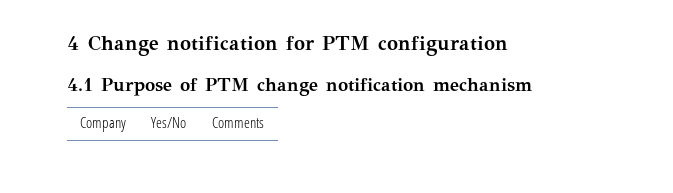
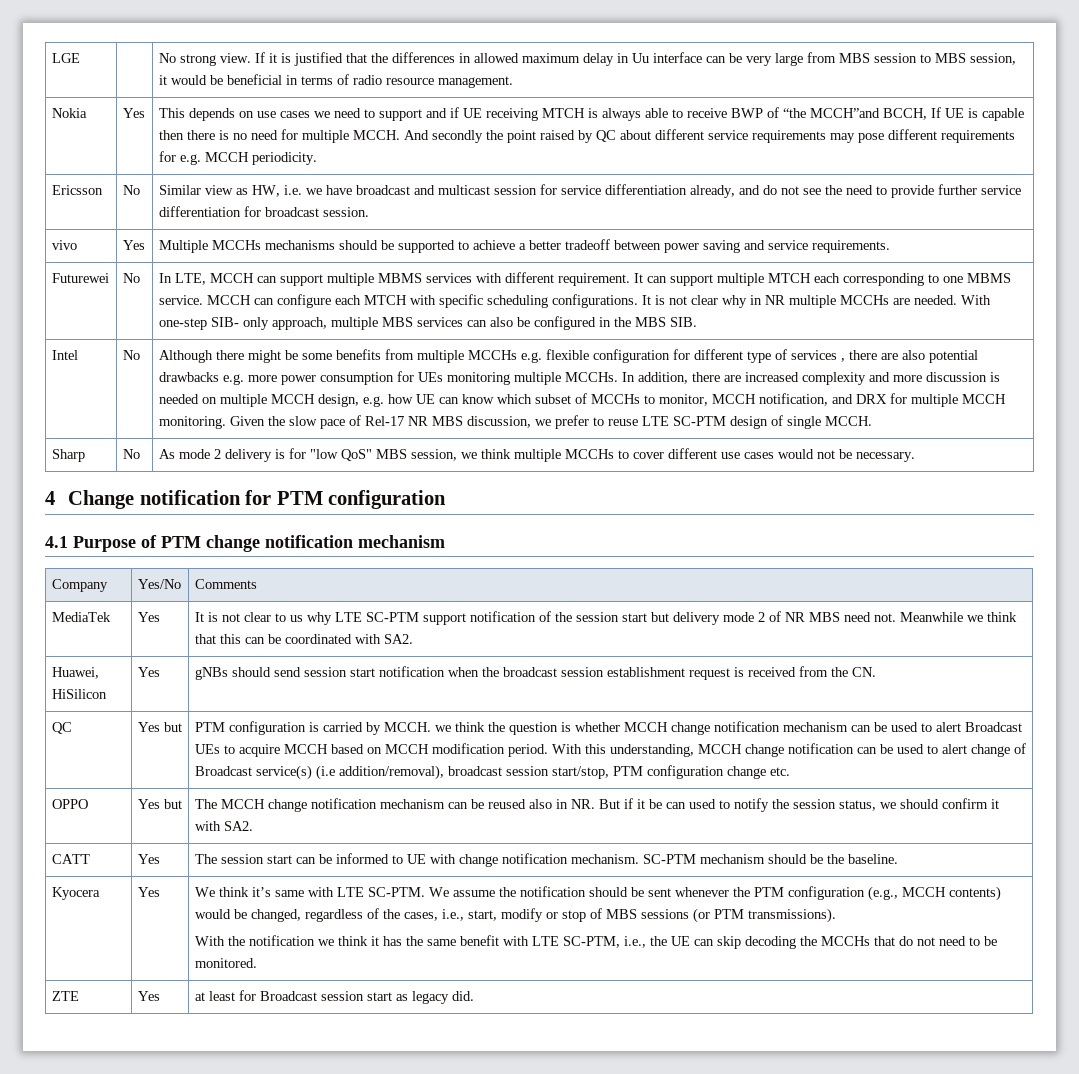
+ LGE | | No strong view. If it is justified that the differences in allowed maximum delay in Uu interface can be very large from MBS session to MBS session, it would be beneficial in terms of radio resource management.
+ Nokia | Yes | This depends on use cases we need to support and if UE receiving MTCH is always able to receive BWP of “the MCCH”and BCCH, If UE is capable then there is no need for multiple MCCH. And secondly the point raised by QC about different service requirements may pose different requirements for e.g. MCCH periodicity.
+ Ericsson | No | Similar view as HW, i.e. we have broadcast and multicast session for service differentiation already, and do not see the need to provide further service differentiation for broadcast session.
+ vivo | Yes | Multiple MCCHs mechanisms should be supported to achieve a better tradeoff between power saving and service requirements.
+ Futurewei | No | In LTE, MCCH can support multiple MBMS services with different requirement. It can support multiple MTCH each corresponding to one MBMS service. MCCH can configure each MTCH with specific scheduling configurations. It is not clear why in NR multiple MCCHs are needed. With one-step SIB- only approach, multiple MBS services can also be configured in the MBS SIB.
+ Intel | No | Although there might be some benefits from multiple MCCHs e.g. flexible configuration for different type of services , there are also potential drawbacks e.g. more power consumption for UEs monitoring multiple MCCHs. In addition, there are increased complexity and more discussion is needed on multiple MCCH design, e.g. how UE can know which subset of MCCHs to monitor, MCCH notification, and DRX for multiple MCCH monitoring. Given the slow pace of Rel-17 NR MBS discussion, we prefer to reuse LTE SC-PTM design of single MCCH.
+ Sharp | No | As mode 2 delivery is for "low QoS" MBS session, we think multiple MCCHs to cover different use cases would not be necessary.
+ MediaTek | Yes | It is not clear to us why LTE SC-PTM support notification of the session start but delivery mode 2 of NR MBS need not. Meanwhile we think that this can be coordinated with SA2.
+ Huawei, HiSilicon | Yes | gNBs should send session start notification when the broadcast session establishment request is received from the CN.
+ QC | Yes but | PTM configuration is carried by MCCH. we think the question is whether MCCH change notification mechanism can be used to alert Broadcast UEs to acquire MCCH based on MCCH modification period. With this understanding, MCCH change notification can be used to alert change of Broadcast service(s) (i.e addition/removal), broadcast session start/stop, PTM configuration change etc.
+ OPPO | Yes but | The MCCH change notification mechanism can be reused also in NR. But if it be can used to notify the session status, we should confirm it with SA2.
+ CATT | Yes | The session start can be informed to UE with change notification mechanism. SC-PTM mechanism should be the baseline.
+ Kyocera | Yes | We think it’s same with LTE SC-PTM. We assume the notification should be sent whenever the PTM configuration (e.g., MCCH contents) would be changed, regardless of the cases, i.e., start, modify or stop of MBS sessions (or PTM transmissions).
+ With the notification we think it has the same benefit with LTE SC-PTM, i.e., the UE can skip decoding the MCCHs that do not need to be monitored.
+ ZTE | Yes | at least for Broadcast session start as legacy did.

